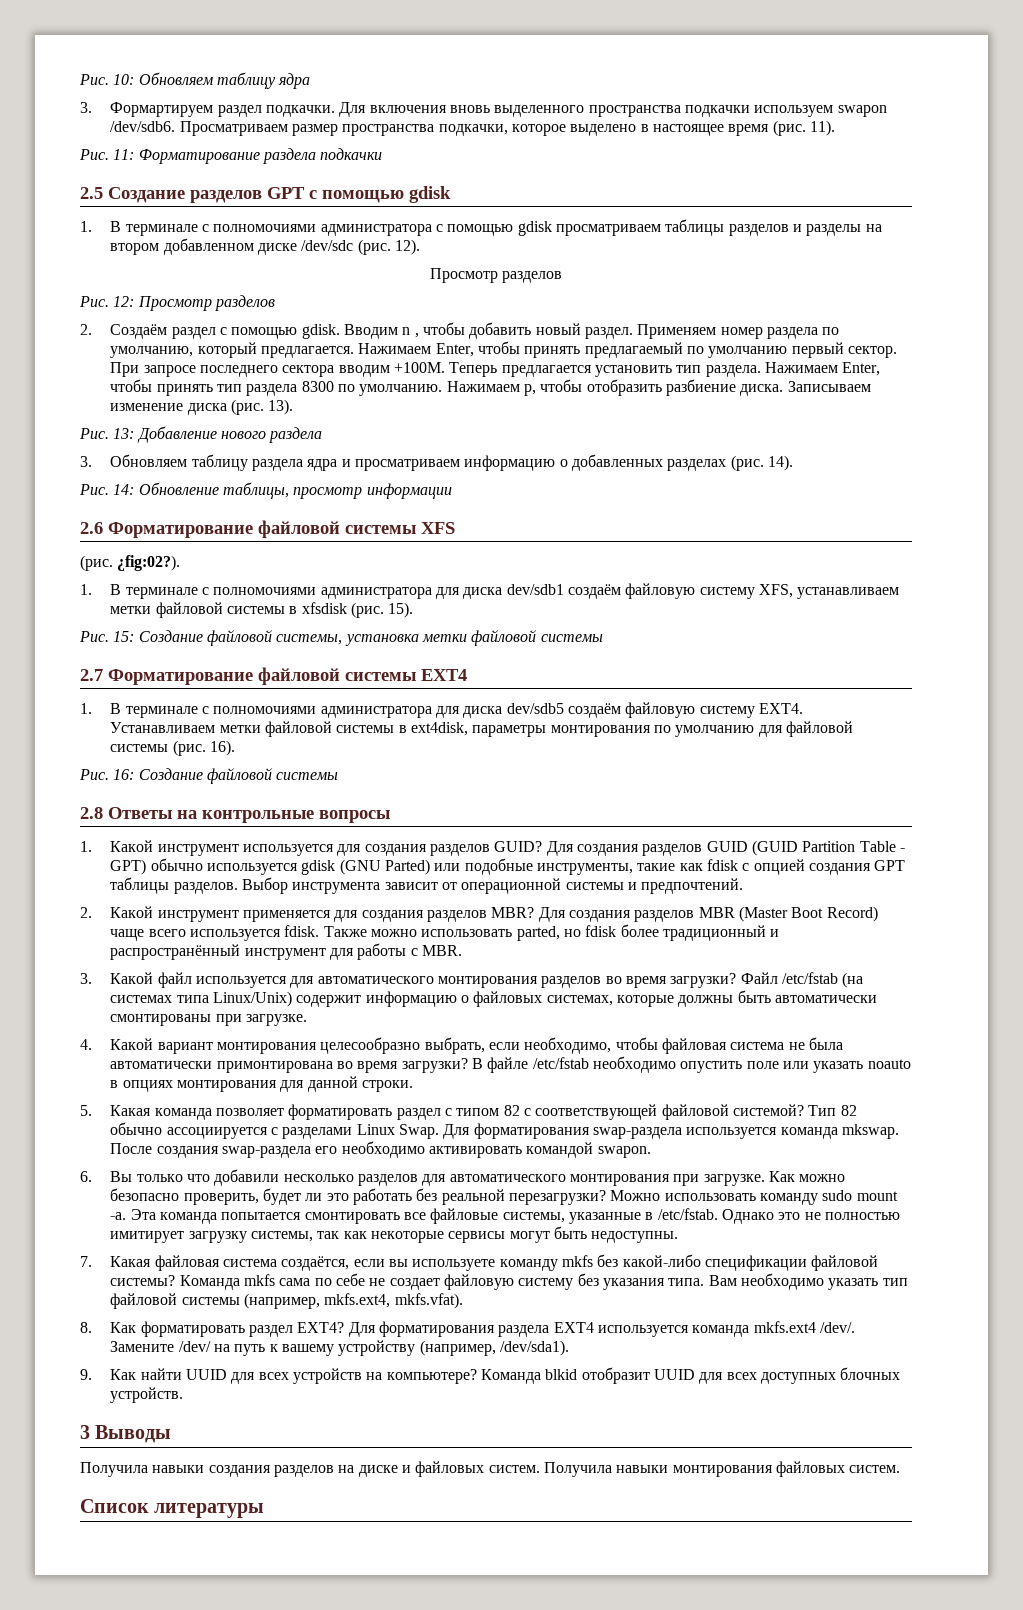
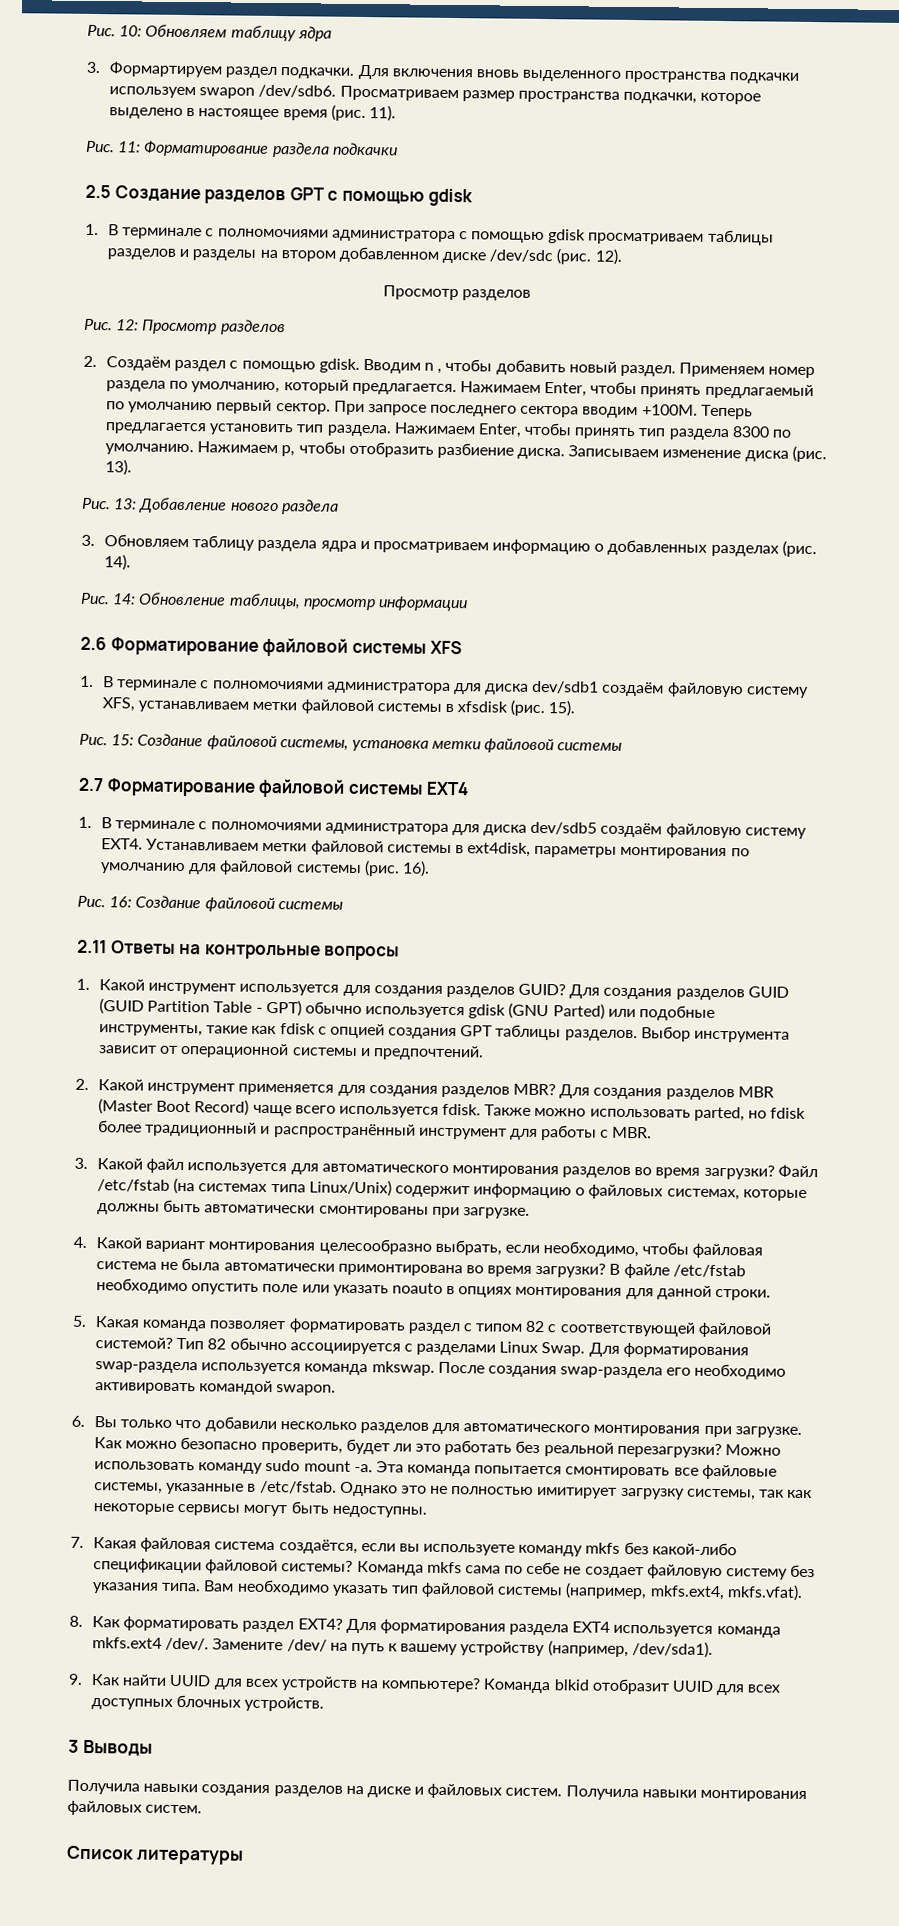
- (рис. ¿fig:02?).
- 2.8 Ответы на контрольные вопросы
+ 2.11 Ответы на контрольные вопросы

